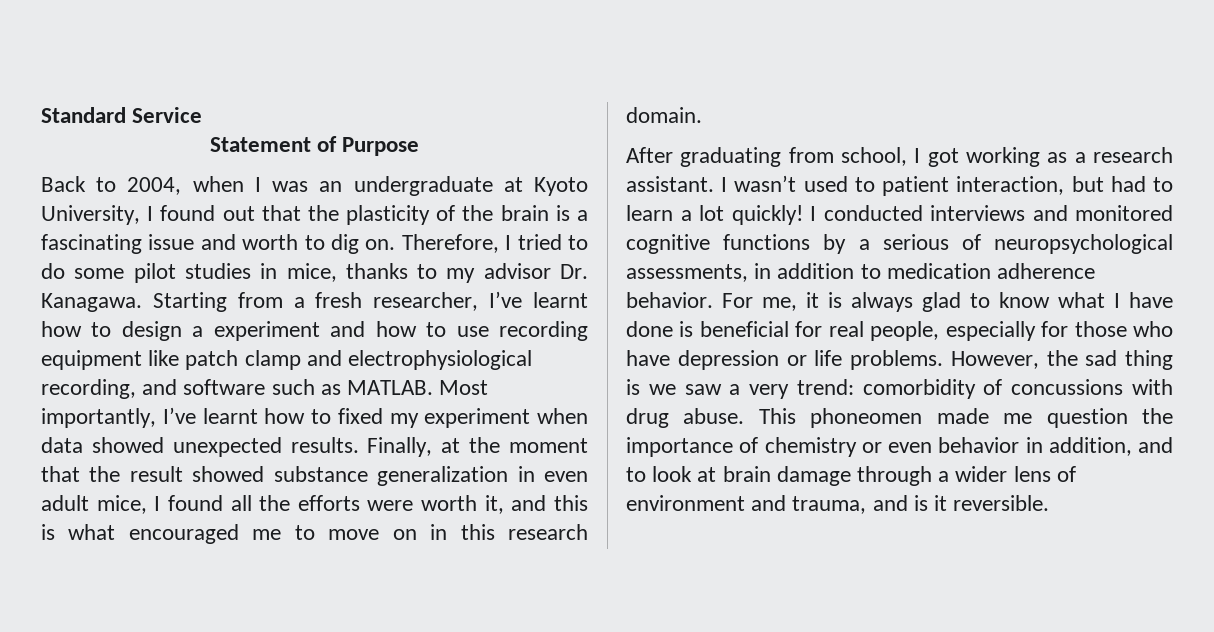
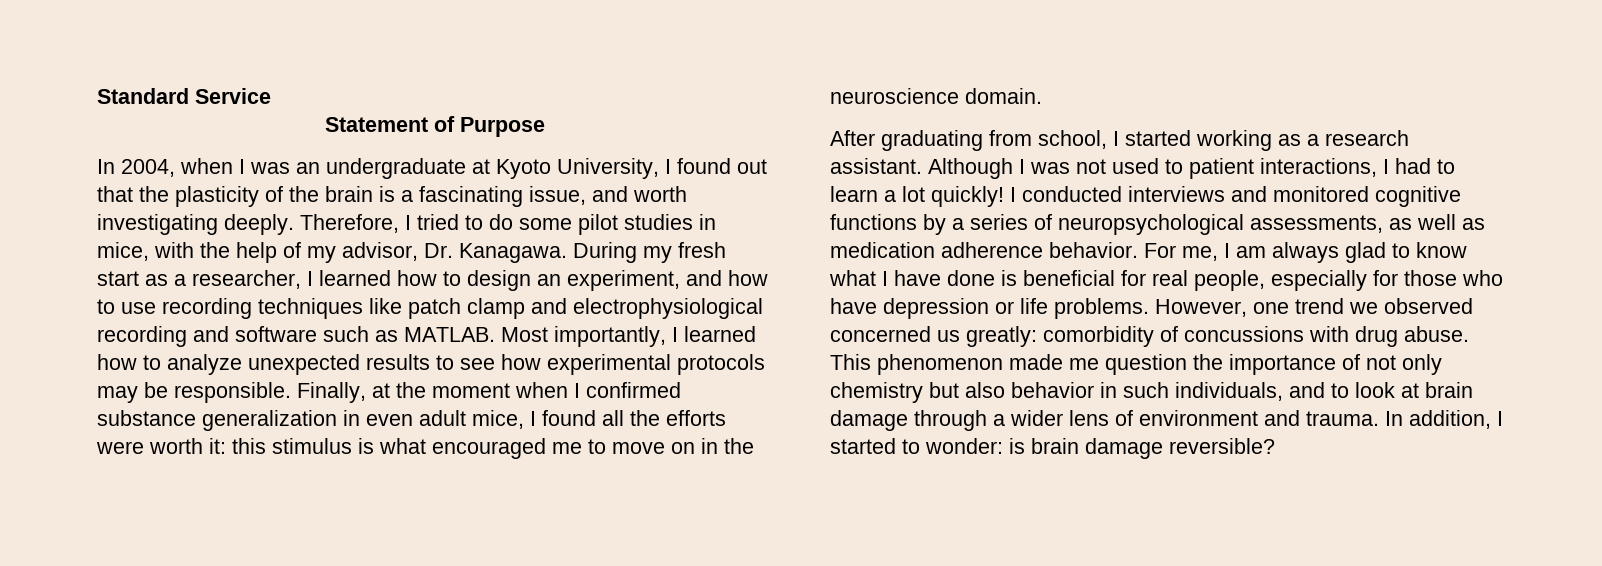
- Back to 2004, when I was an undergraduate at Kyoto University, I found out that the plasticity of the brain is a fascinating issue and worth to dig on.
+ In 2004, when I was an undergraduate at Kyoto University, I found out that the plasticity of the brain is a fascinating issue, and worth investigating deeply.
- Therefore, I tried to do some pilot studies in mice, thanks to my advisor Dr. Kanagawa. Starting from a fresh researcher, I’ve learnt how to design a experiment and how to use recording equipment like patch clamp and electrophysiological recording, and software such as MATLAB.
+ Therefore, I tried to do some pilot studies in mice, with the help of my advisor, Dr. Kanagawa. During my fresh start as a researcher, I learned how to design an experiment, and how to use recording techniques like patch clamp and electrophysiological recording and software such as MATLAB.
- Most importantly, I’ve learnt how to fixed my experiment when data showed unexpected results. Finally, at the moment that the result showed substance generalization in even adult mice, I found all the efforts were worth it, and this is what encouraged me to move on in this research domain.
+ Most importantly, I learned how to analyze unexpected results to see how experimental protocols may be responsible. Finally, at the moment when I confirmed substance generalization in even adult mice, I found all the efforts were worth it: this stimulus is what encouraged me to move on in the neuroscience domain.
- After graduating from school, I got working as a research assistant.
+ After graduating from school, I started working as a research assistant.
- I wasn’t used to patient interaction, but had to learn a lot quickly!
+ Although I was not used to patient interactions, I had to learn a lot quickly!
- I conducted interviews and monitored cognitive functions by a serious of neuropsychological assessments, in addition to medication adherence behavior.
+ I conducted interviews and monitored cognitive functions by a series of neuropsychological assessments, as well as medication adherence behavior.
- For me, it is always glad to know what I have done is beneficial for real people, especially for those who have depression or life problems.
+ For me, I am always glad to know what I have done is beneficial for real people, especially for those who have depression or life problems.
- However, the sad thing is we saw a very trend: comorbidity of concussions with drug abuse.
+ However, one trend we observed concerned us greatly: comorbidity of concussions with drug abuse.
- This phoneomen made me question the importance of chemistry or even behavior in addition, and to look at brain damage through a wider lens of environment and trauma, and is it reversible.
+ This phenomenon made me question the importance of not only chemistry but also behavior in such individuals, and to look at brain damage through a wider lens of environment and trauma. In addition, I started to wonder: is brain damage reversible?

